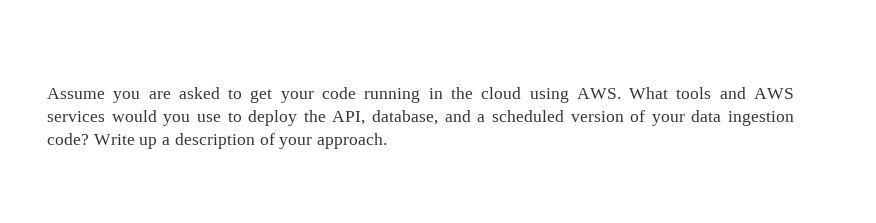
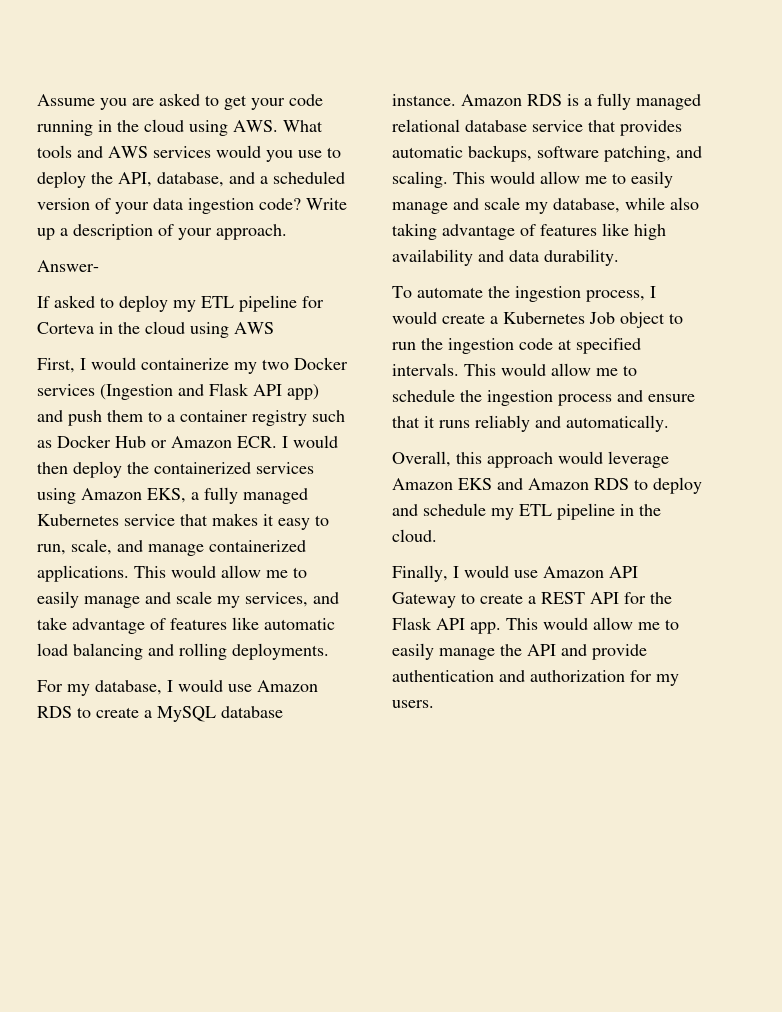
+ Answer-
+ If asked to deploy my ETL pipeline for Corteva in the cloud using AWS
+ First, I would containerize my two Docker services (Ingestion and Flask API app) and push them to a container registry such as Docker Hub or Amazon ECR. I would then deploy the containerized services using Amazon EKS, a fully managed Kubernetes service that makes it easy to run, scale, and manage containerized applications. This would allow me to easily manage and scale my services, and take advantage of features like automatic load balancing and rolling deployments.
+ For my database, I would use Amazon RDS to create a MySQL database instance. Amazon RDS is a fully managed relational database service that provides automatic backups, software patching, and scaling. This would allow me to easily manage and scale my database, while also taking advantage of features like high availability and data durability.
+ To automate the ingestion process, I would create a Kubernetes Job object to run the ingestion code at specified intervals. This would allow me to schedule the ingestion process and ensure that it runs reliably and automatically.
+ Overall, this approach would leverage Amazon EKS and Amazon RDS to deploy and schedule my ETL pipeline in the cloud.
+ Finally, I would use Amazon API Gateway to create a REST API for the Flask API app. This would allow me to easily manage the API and provide authentication and authorization for my users.

